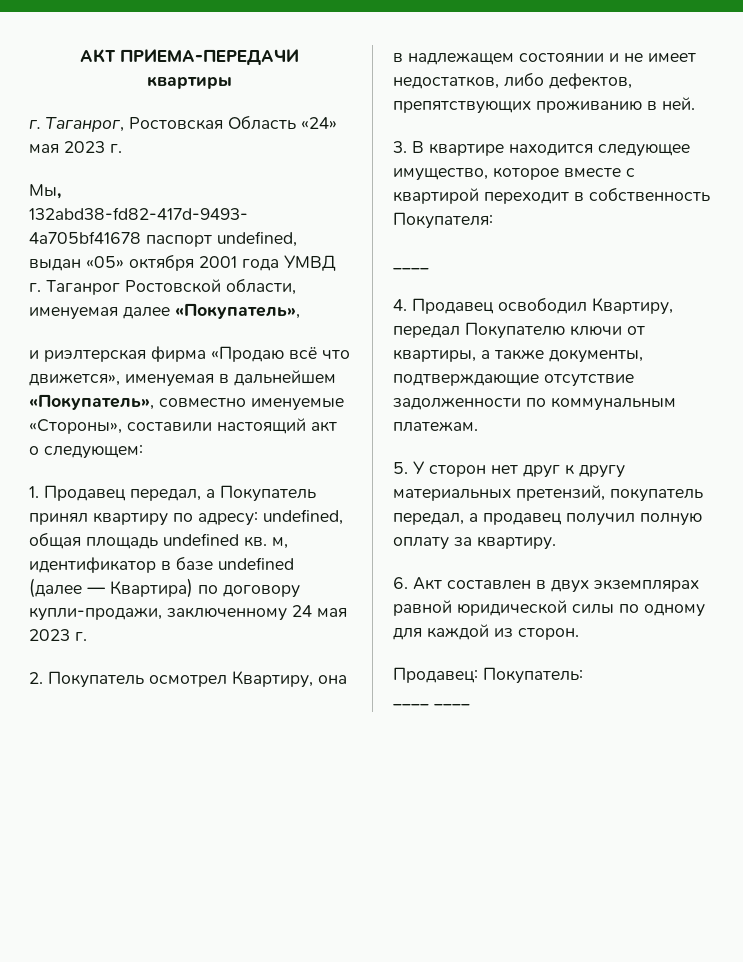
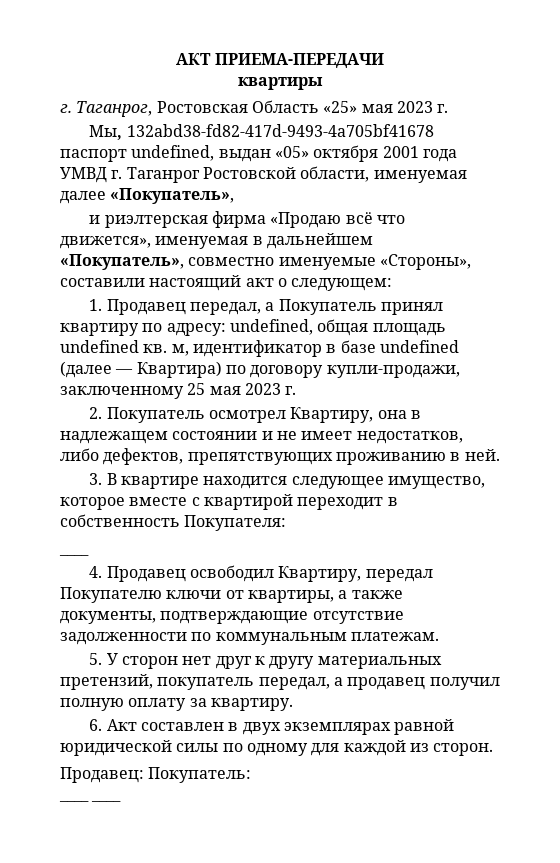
- г. Таганрог, Ростовская Область «24» мая 2023 г.
+ г. Таганрог, Ростовская Область «25» мая 2023 г.
- 1. Продавец передал, а Покупатель принял квартиру по адресу: undefined, общая площадь undefined кв. м, идентификатор в базе undefined (далее — Квартира) по договору купли-продажи, заключенному 24 мая 2023 г.
+ 1. Продавец передал, а Покупатель принял квартиру по адресу: undefined, общая площадь undefined кв. м, идентификатор в базе undefined (далее — Квартира) по договору купли-продажи, заключенному 25 мая 2023 г.

